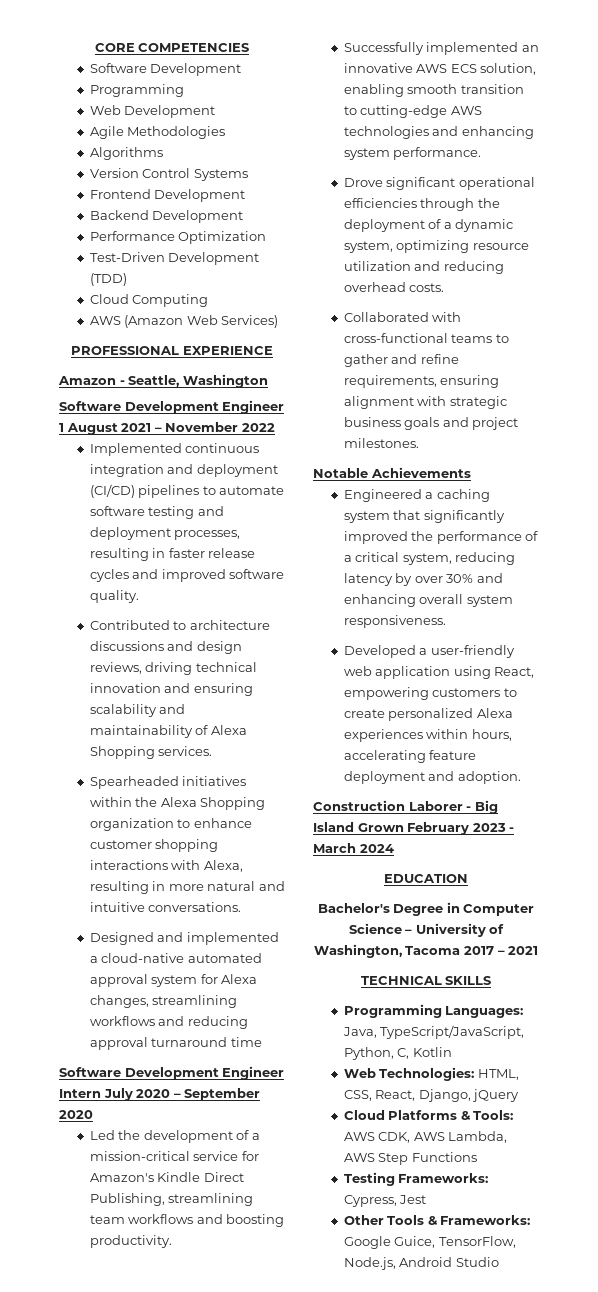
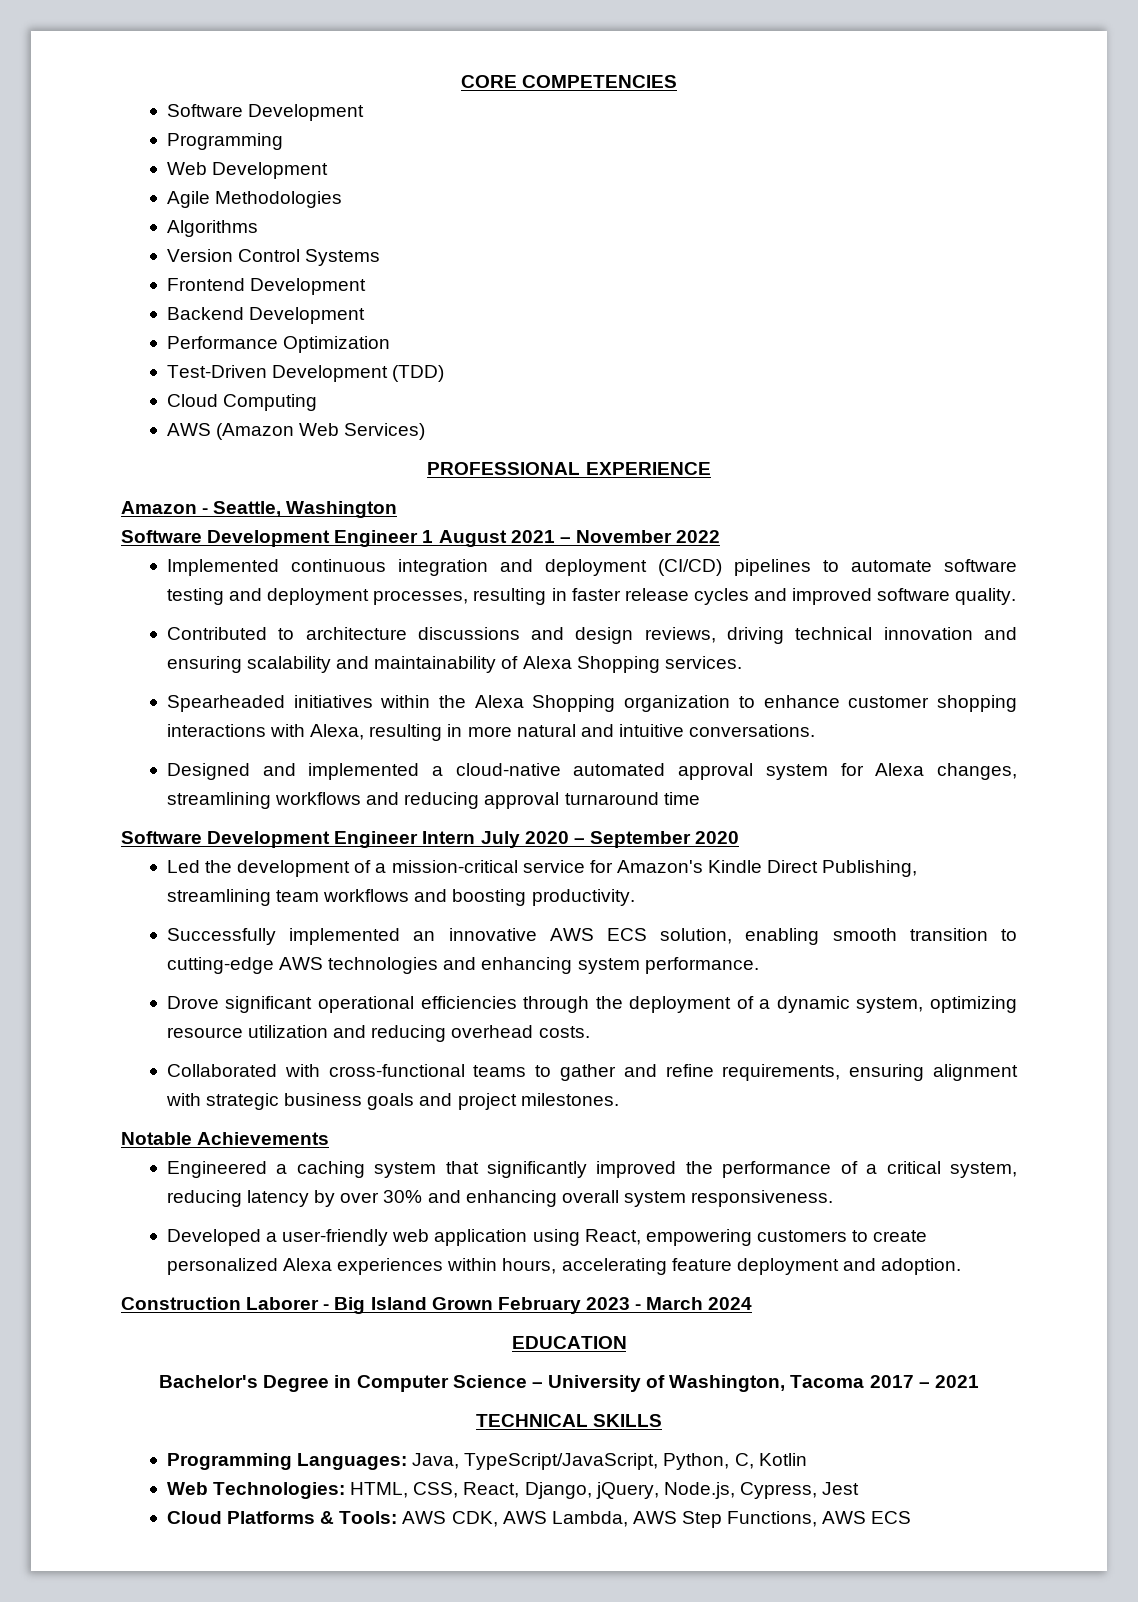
- Web Technologies: HTML, CSS, React, Django, jQuery
+ Web Technologies: HTML, CSS, React, Django, jQuery, Node.js, Cypress, Jest
- Cloud Platforms & Tools: AWS CDK, AWS Lambda, AWS Step Functions
- Testing Frameworks: Cypress, Jest
- Other Tools & Frameworks: Google Guice, TensorFlow, Node.js, Android Studio
+ Cloud Platforms & Tools: AWS CDK, AWS Lambda, AWS Step Functions, AWS ECS

